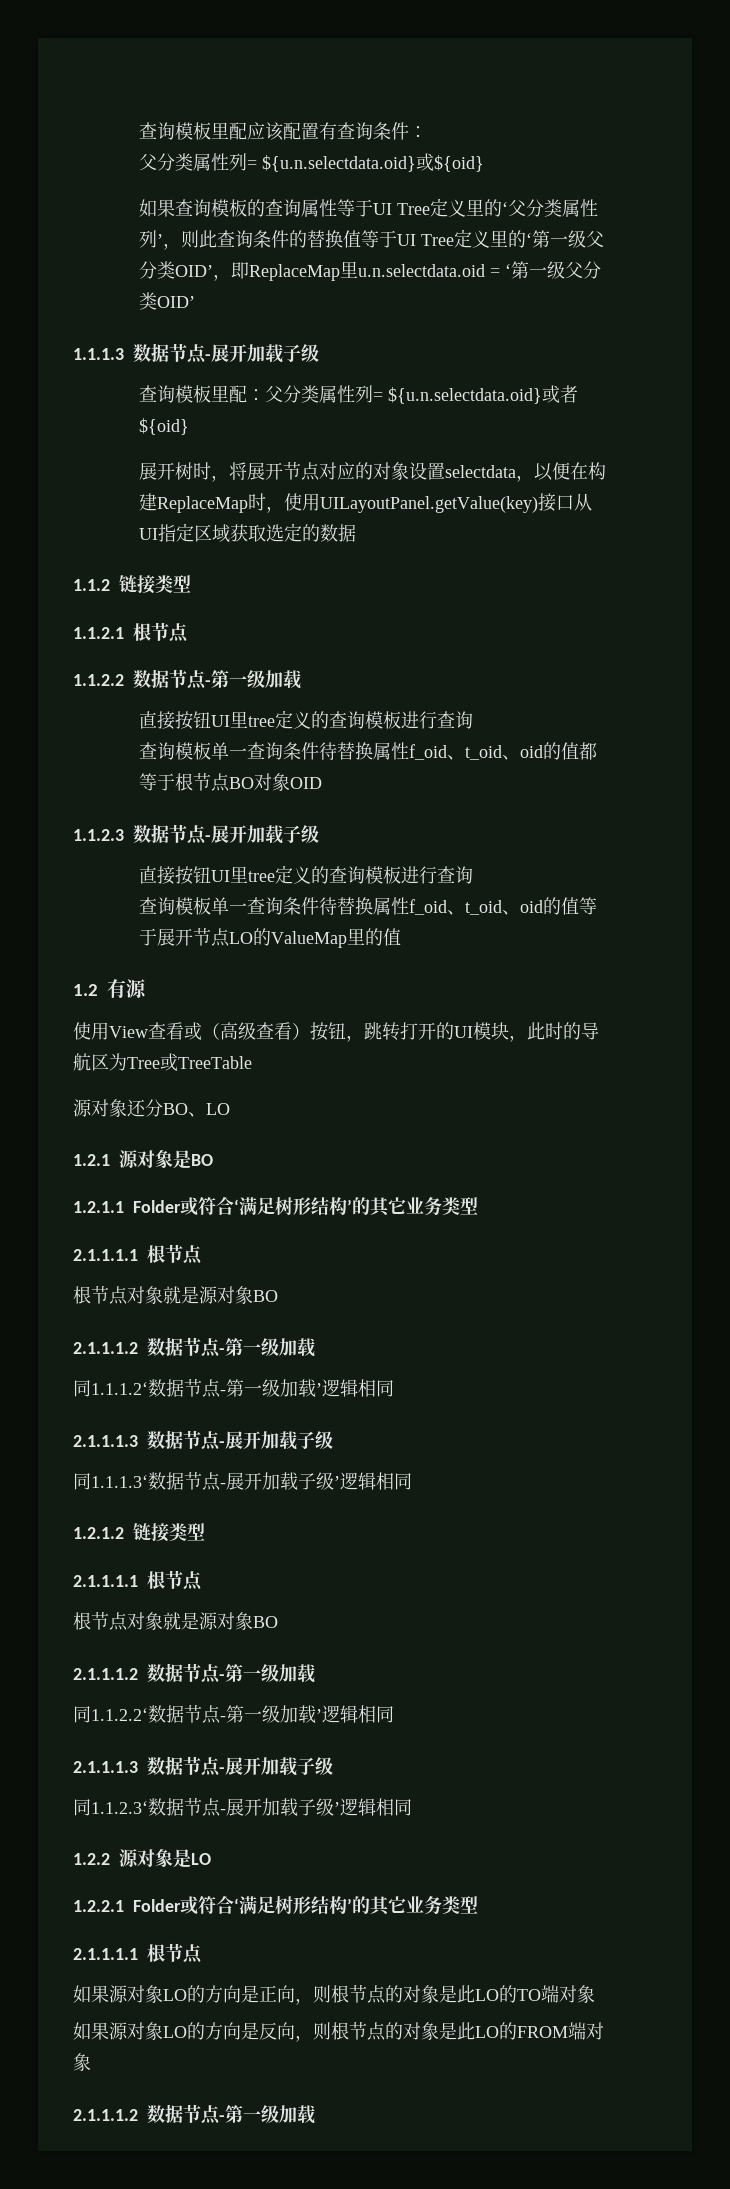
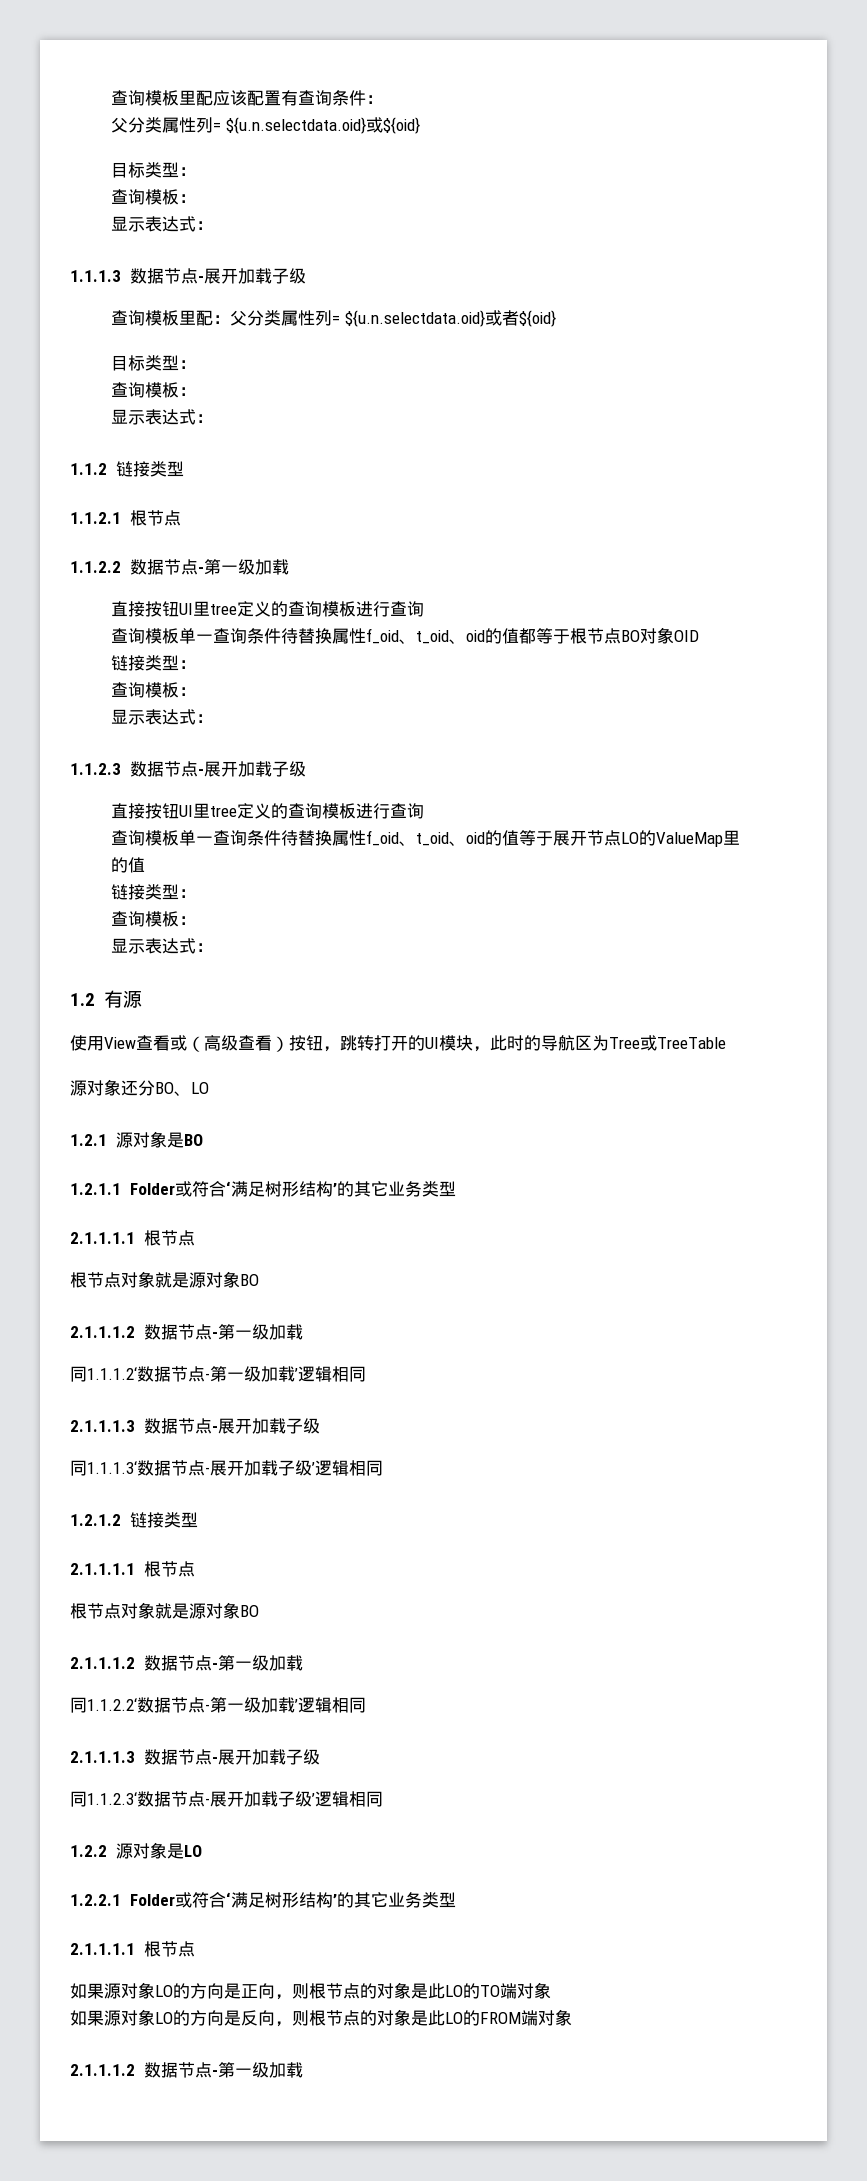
  父分类属性列= ${u.n.selectdata.oid}或${oid}
- 如果查询模板的查询属性等于UI Tree定义里的‘父分类属性列’，则此查询条件的替换值等于UI Tree定义里的‘第一级父分类OID’，即ReplaceMap里u.n.selectdata.oid = ‘第一级父分类OID’
+ 目标类型：
+ 查询模板：
+ 显示表达式：
  查询模板里配：父分类属性列= ${u.n.selectdata.oid}或者${oid}
- 展开树时，将展开节点对应的对象设置selectdata，以便在构建ReplaceMap时，使用UILayoutPanel.getValue(key)接口从UI指定区域获取选定的数据
+ 目标类型：
+ 查询模板：
+ 显示表达式：
  查询模板单一查询条件待替换属性f_oid、t_oid、oid的值都等于根节点BO对象OID
+ 链接类型：
+ 查询模板：
+ 显示表达式：
  查询模板单一查询条件待替换属性f_oid、t_oid、oid的值等于展开节点LO的ValueMap里的值
+ 链接类型：
+ 查询模板：
+ 显示表达式：

